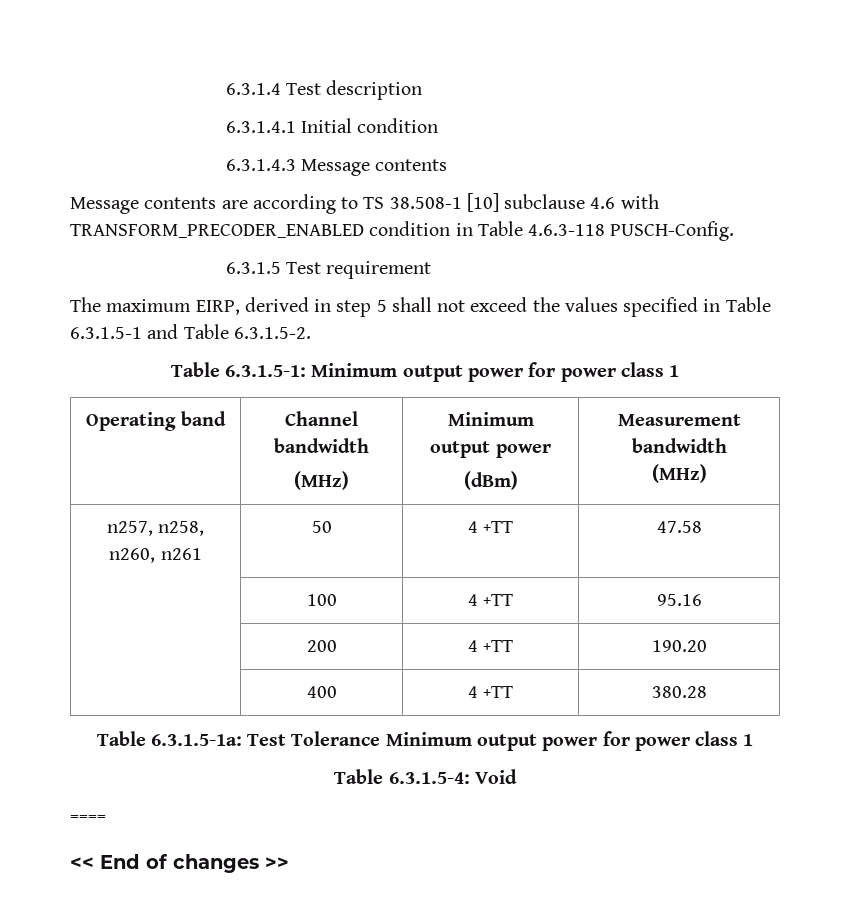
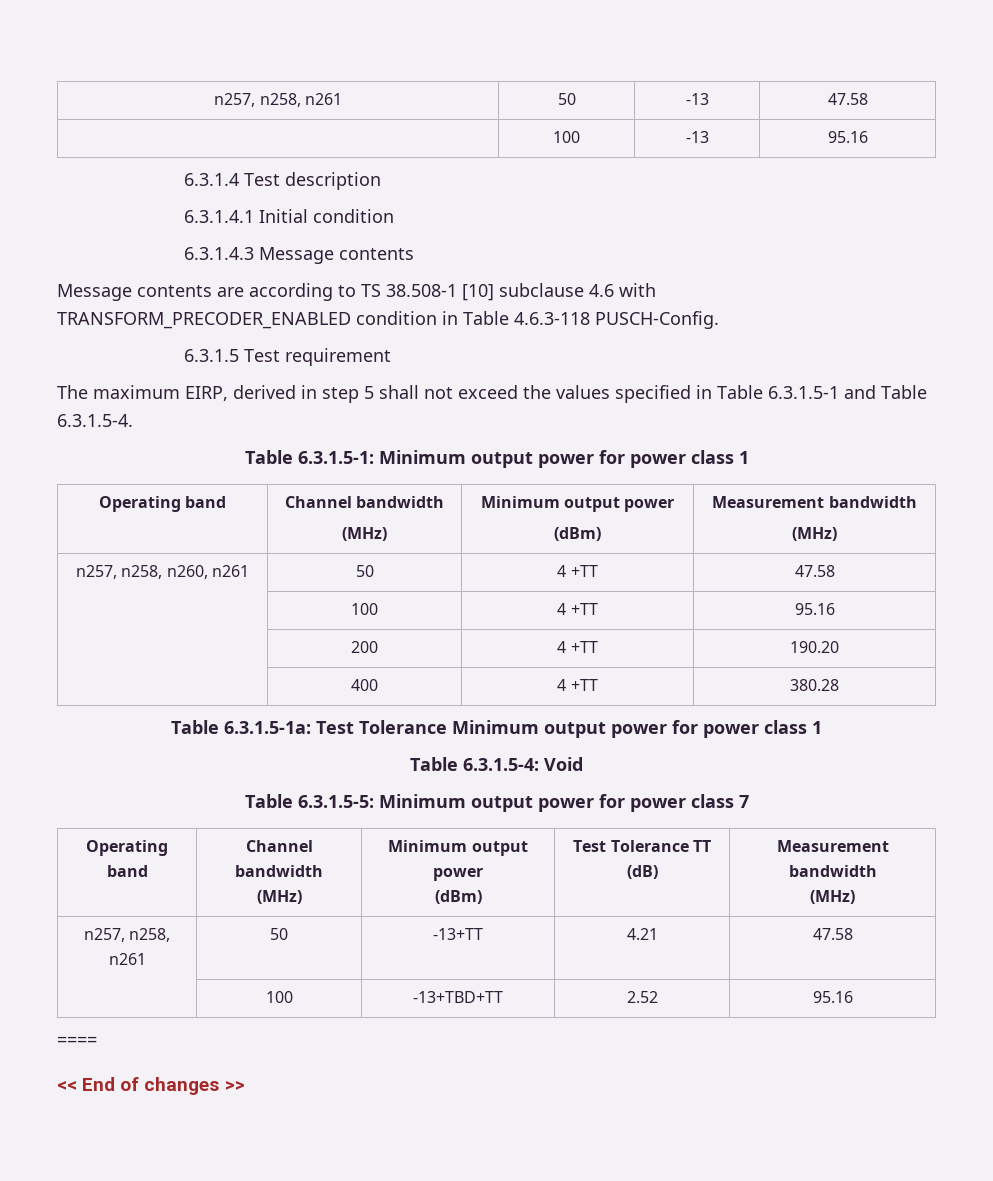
+ n257, n258, n261 | 50 | -13 | 47.58
+ | 100 | -13 | 95.16
- The maximum EIRP, derived in step 5 shall not exceed the values specified in Table 6.3.1.5-1 and Table 6.3.1.5-2.
+ The maximum EIRP, derived in step 5 shall not exceed the values specified in Table 6.3.1.5-1 and Table 6.3.1.5-4.
+ Table 6.3.1.5-5: Minimum output power for power class 7
+ Operating band | Channel bandwidth
+ (MHz) | Minimum output power
+ (dBm) | Test Tolerance TT (dB) | Measurement bandwidth
+ (MHz)
+ n257, n258, n261 | 50 | -13+TT | 4.21 | 47.58
+ | 100 | -13+TBD+TT | 2.52 | 95.16

